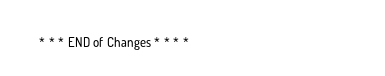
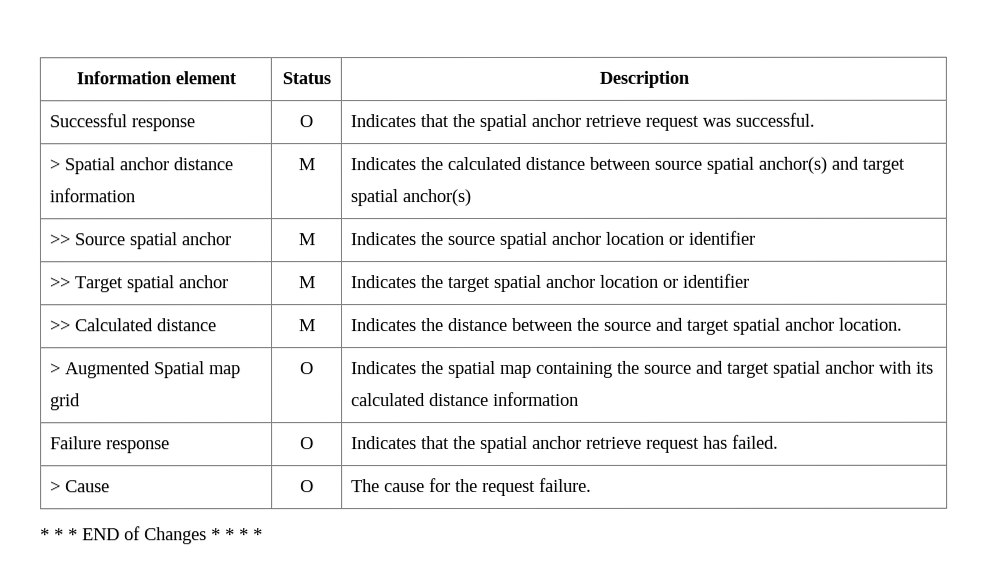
+ Information element | Status | Description
+ Successful response | O | Indicates that the spatial anchor retrieve request was successful.
+ > Spatial anchor distance information | M | Indicates the calculated distance between source spatial anchor(s) and target spatial anchor(s)
+ >> Source spatial anchor | M | Indicates the source spatial anchor location or identifier
+ >> Target spatial anchor | M | Indicates the target spatial anchor location or identifier
+ >> Calculated distance | M | Indicates the distance between the source and target spatial anchor location.
+ > Augmented Spatial map grid | O | Indicates the spatial map containing the source and target spatial anchor with its calculated distance information
+ Failure response | O | Indicates that the spatial anchor retrieve request has failed.
+ > Cause | O | The cause for the request failure.

